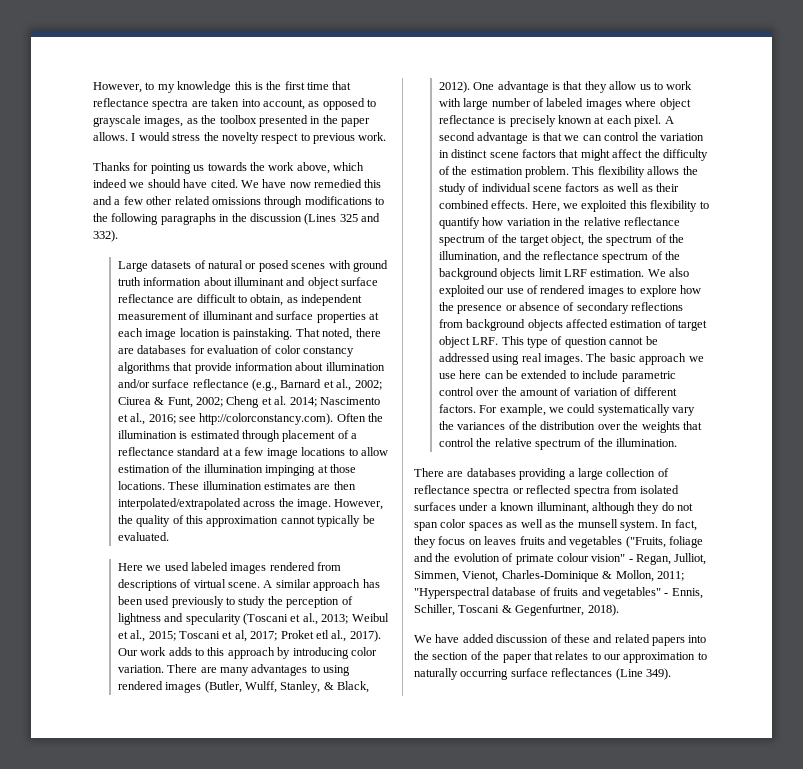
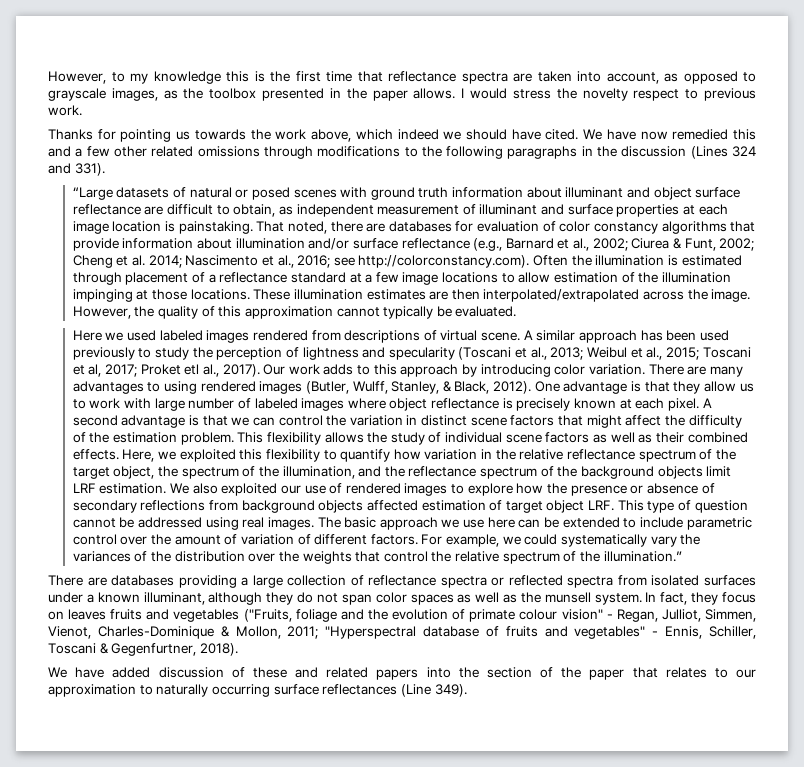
- We have now remedied this and a few other related omissions through modifications to the following paragraphs in the discussion (Lines 325 and 332).
- Large datasets of natural or posed scenes with ground truth information about illuminant and object surface reflectance are difficult to obtain, as independent measurement of illuminant and surface properties at each image location is painstaking.
+ We have now remedied this and a few other related omissions through modifications to the following paragraphs in the discussion (Lines 324 and 331).
+ “Large datasets of natural or posed scenes with ground truth information about illuminant and object surface reflectance are difficult to obtain, as independent measurement of illuminant and surface properties at each image location is painstaking.
- For example, we could systematically vary the variances of the distribution over the weights that control the relative spectrum of the illumination.
+ For example, we could systematically vary the variances of the distribution over the weights that control the relative spectrum of the illumination.”

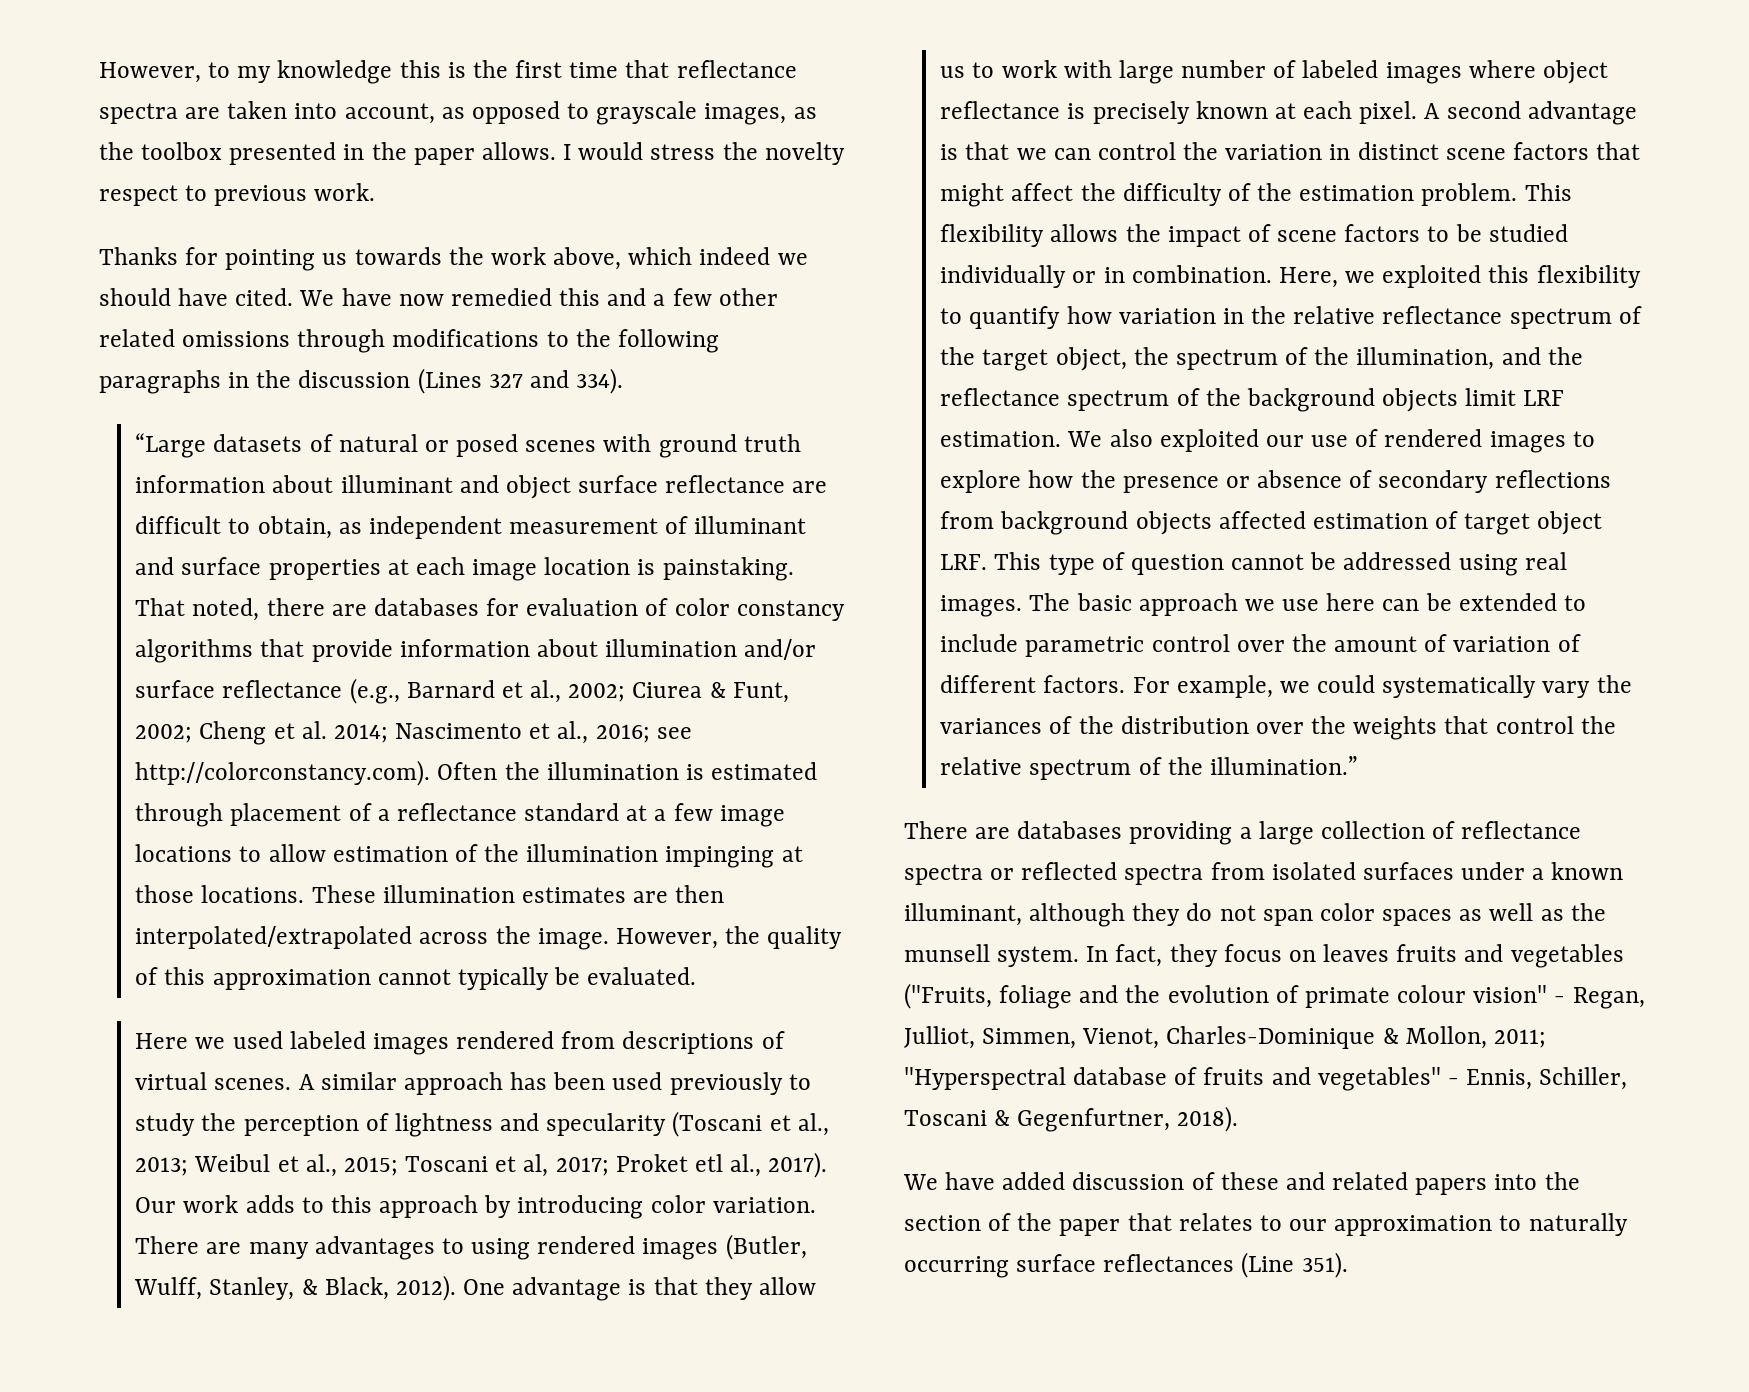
- We have now remedied this and a few other related omissions through modifications to the following paragraphs in the discussion (Lines 324 and 331).
+ We have now remedied this and a few other related omissions through modifications to the following paragraphs in the discussion (Lines 327 and 334).
- Here we used labeled images rendered from descriptions of virtual scene.
+ Here we used labeled images rendered from descriptions of virtual scenes.
- This flexibility allows the study of individual scene factors as well as their combined effects.
+ This flexibility allows the impact of scene factors to be studied individually or in combination.
- We have added discussion of these and related papers into the section of the paper that relates to our approximation to naturally occurring surface reflectances (Line 349).
+ We have added discussion of these and related papers into the section of the paper that relates to our approximation to naturally occurring surface reflectances (Line 351).

